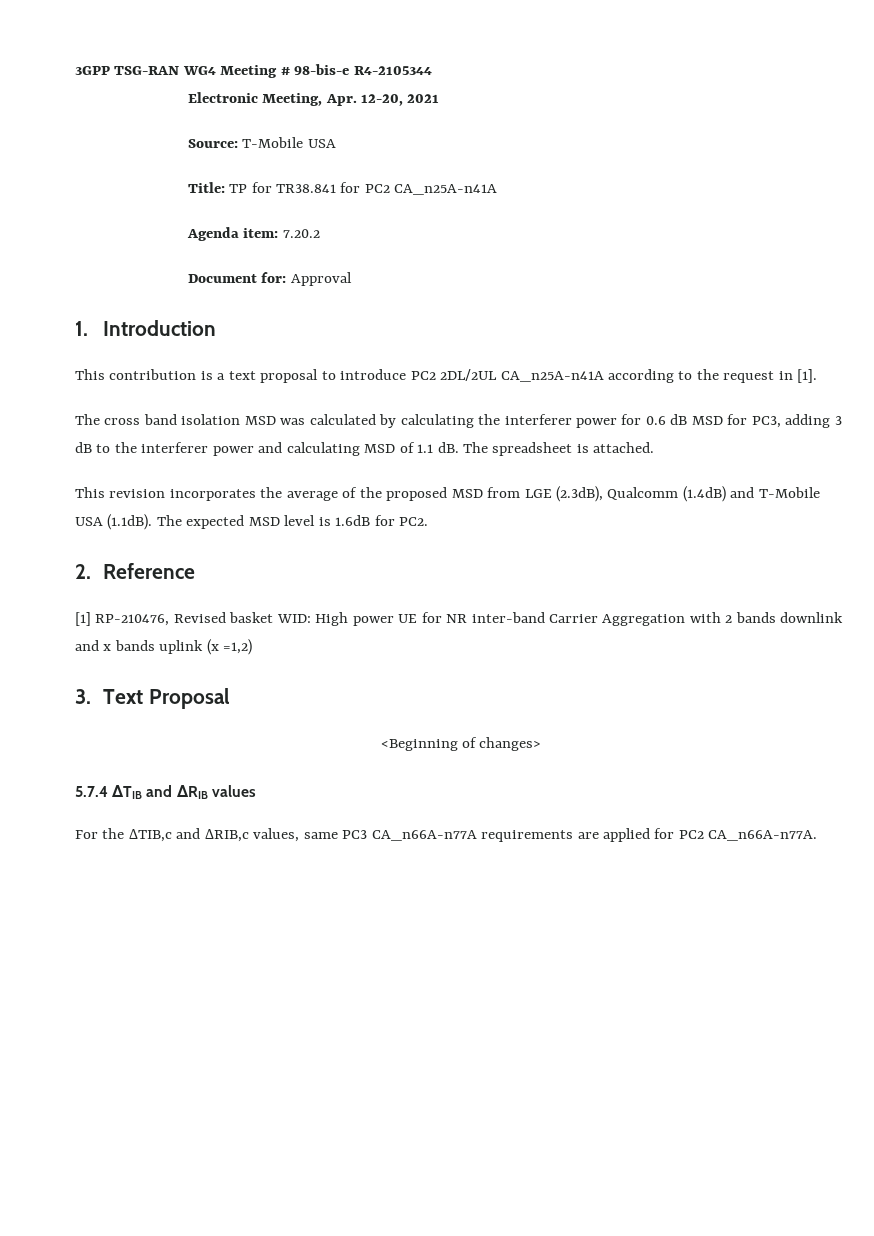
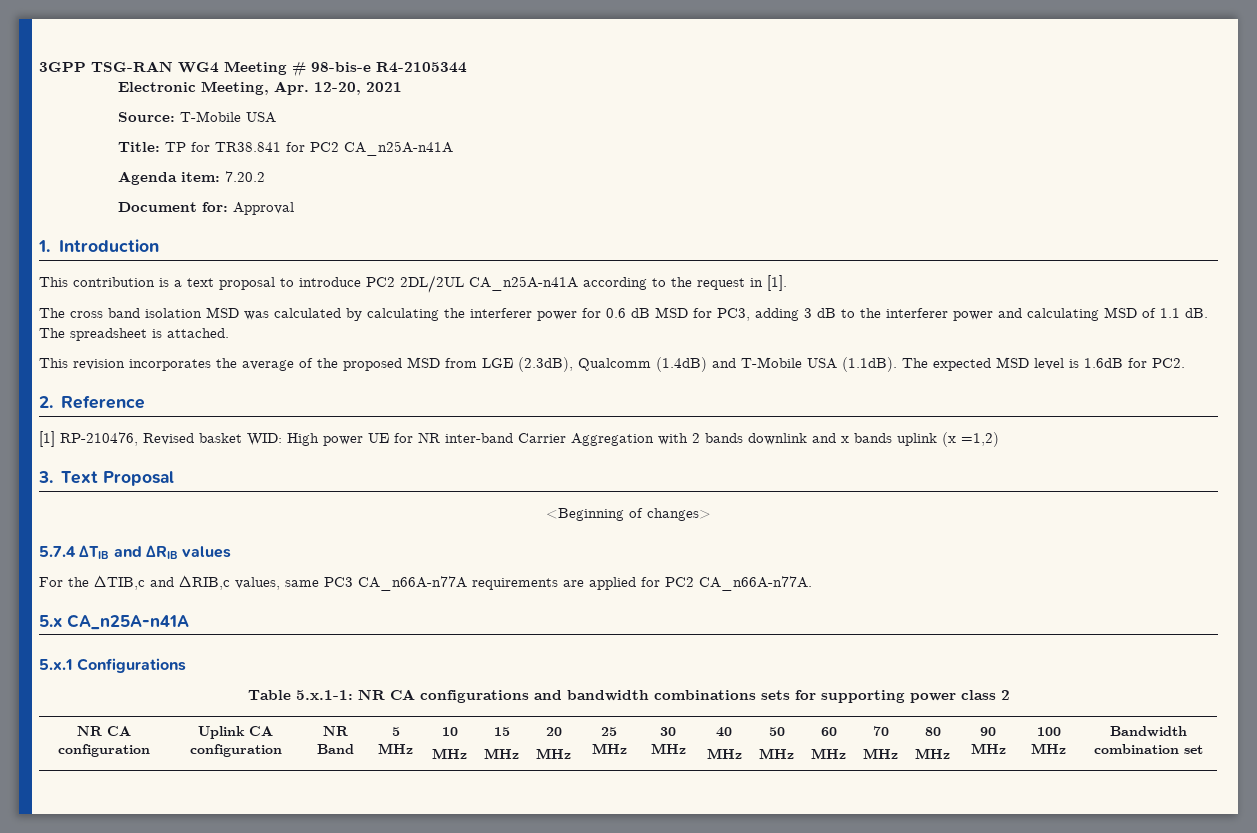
+ 5.x CA_n25A-n41A
+ 5.x.1 Configurations
+ Table 5.x.1-1: NR CA configurations and bandwidth combinations sets for supporting power class 2
+ NR CA configuration | Uplink CA configuration | NR Band | 5 MHz | 10
+ MHz | 15
+ MHz | 20
+ MHz | 25 MHz | 30 MHz | 40
+ MHz | 50
+ MHz | 60
+ MHz | 70
+ MHz | 80
+ MHz | 90 MHz | 100 MHz | Bandwidth combination set

